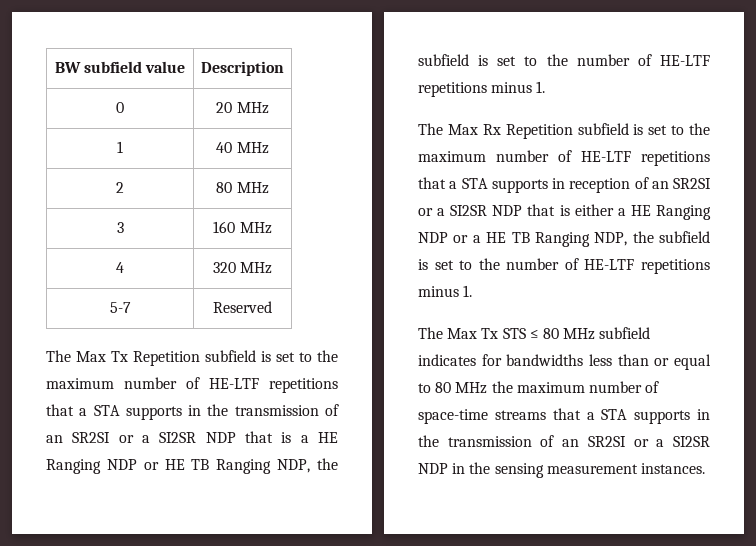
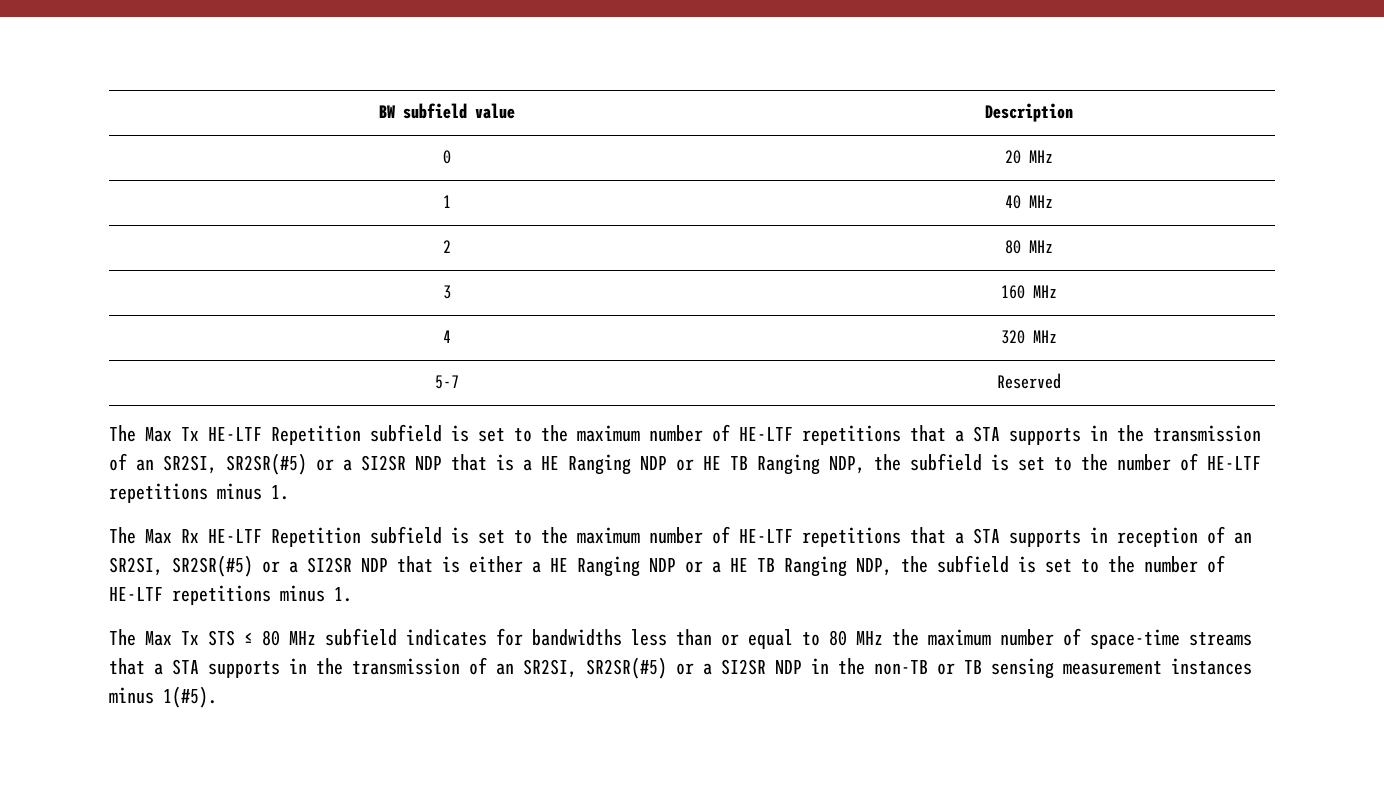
- The Max Tx Repetition subfield is set to the maximum number of HE-LTF repetitions that a STA supports in the transmission of an SR2SI or a SI2SR NDP that is a HE Ranging NDP or HE TB Ranging NDP, the subfield is set to the number of HE-LTF repetitions minus 1.
+ The Max Tx HE-LTF Repetition subfield is set to the maximum number of HE-LTF repetitions that a STA supports in the transmission of an SR2SI, SR2SR(#5) or a SI2SR NDP that is a HE Ranging NDP or HE TB Ranging NDP, the subfield is set to the number of HE-LTF repetitions minus 1.
- The Max Rx Repetition subfield is set to the maximum number of HE-LTF repetitions that a STA supports in reception of an SR2SI or a SI2SR NDP that is either a HE Ranging NDP or a HE TB Ranging NDP, the subfield is set to the number of HE-LTF repetitions minus 1.
+ The Max Rx HE-LTF Repetition subfield is set to the maximum number of HE-LTF repetitions that a STA supports in reception of an SR2SI, SR2SR(#5) or a SI2SR NDP that is either a HE Ranging NDP or a HE TB Ranging NDP, the subfield is set to the number of HE-LTF repetitions minus 1.
- The Max Tx STS ≤ 80 MHz subfield indicates for bandwidths less than or equal to 80 MHz the maximum number of space-time streams that a STA supports in the transmission of an SR2SI or a SI2SR NDP in the sensing measurement instances.
+ The Max Tx STS ≤ 80 MHz subfield indicates for bandwidths less than or equal to 80 MHz the maximum number of space-time streams that a STA supports in the transmission of an SR2SI, SR2SR(#5) or a SI2SR NDP in the non-TB or TB sensing measurement instances minus 1(#5).

